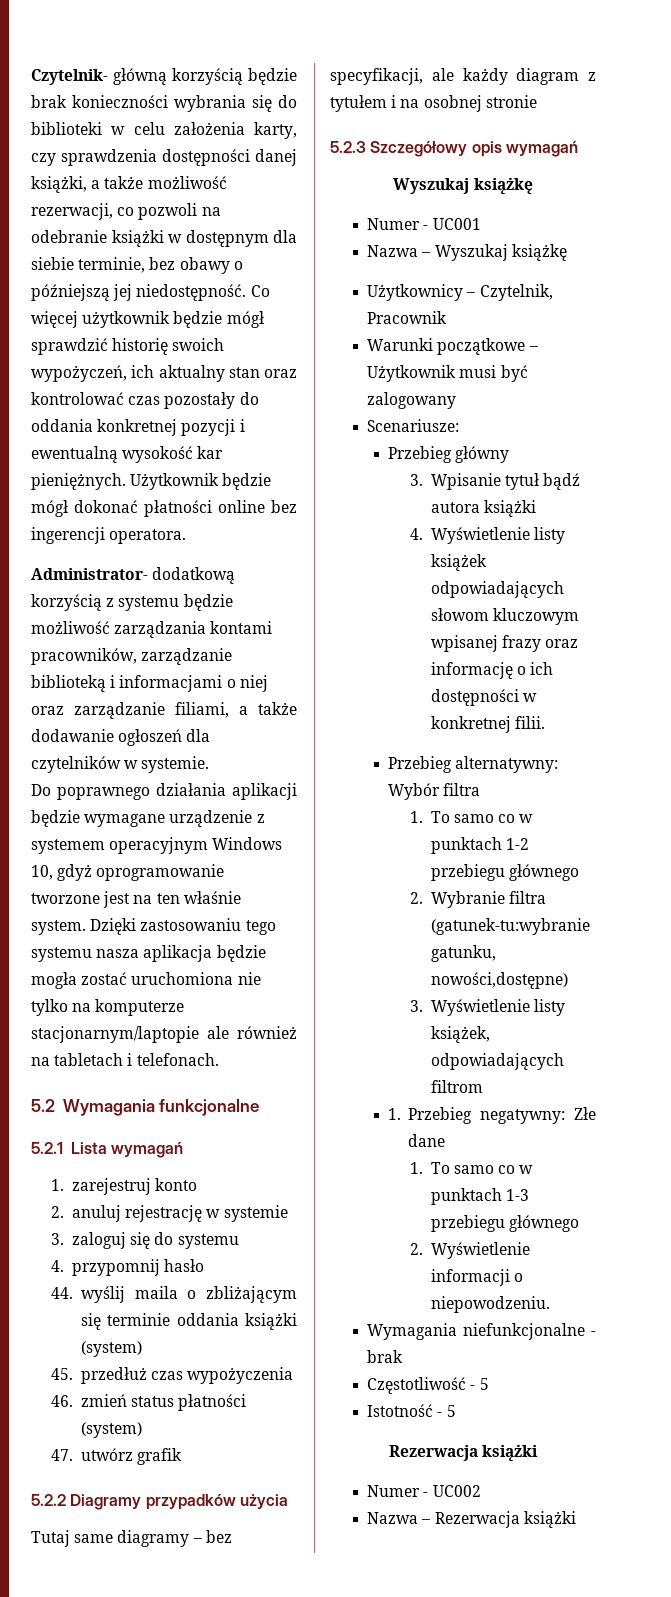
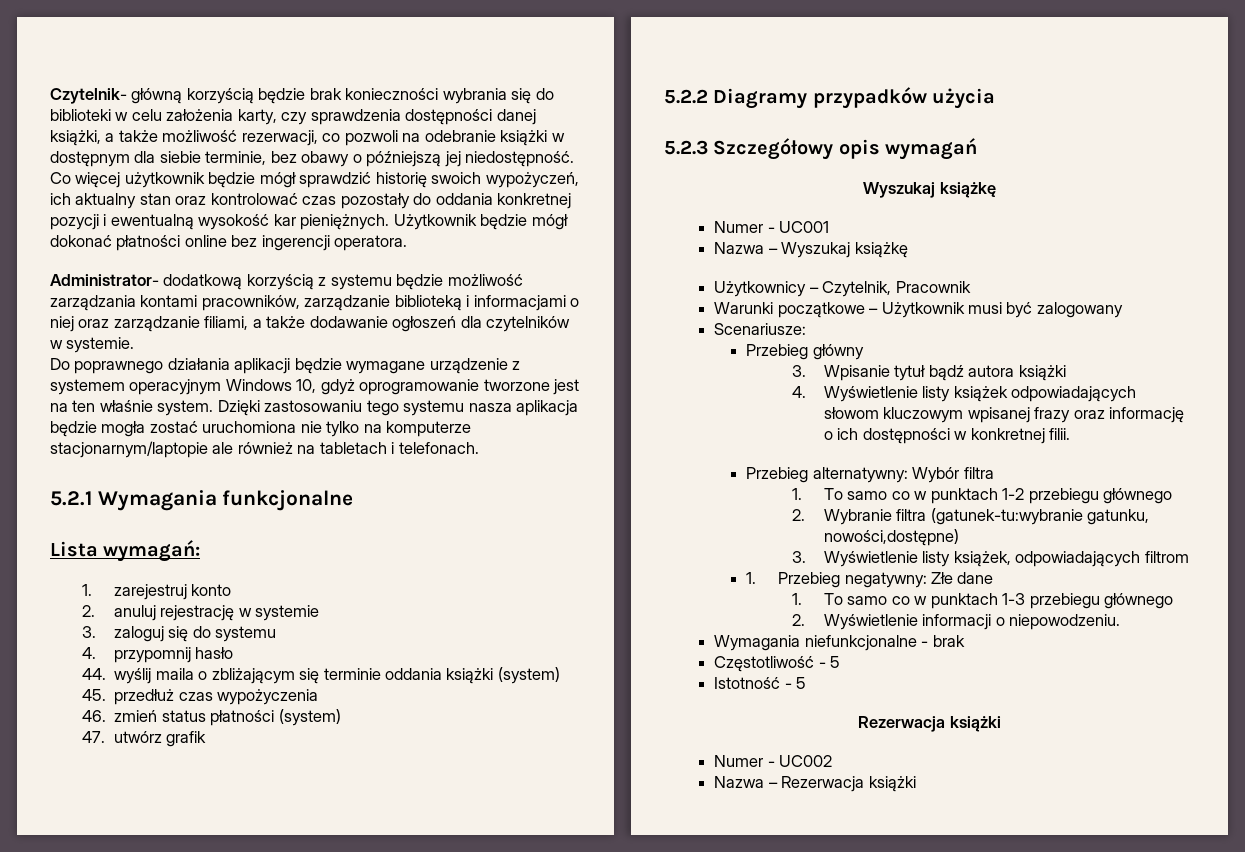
- 5.2 Wymagania funkcjonalne
+ 5.2.1 Wymagania funkcjonalne
- 5.2.1 Lista wymagań
+ Lista wymagań:
- Tutaj same diagramy – bez specyfikacji, ale każdy diagram z tytułem i na osobnej stronie

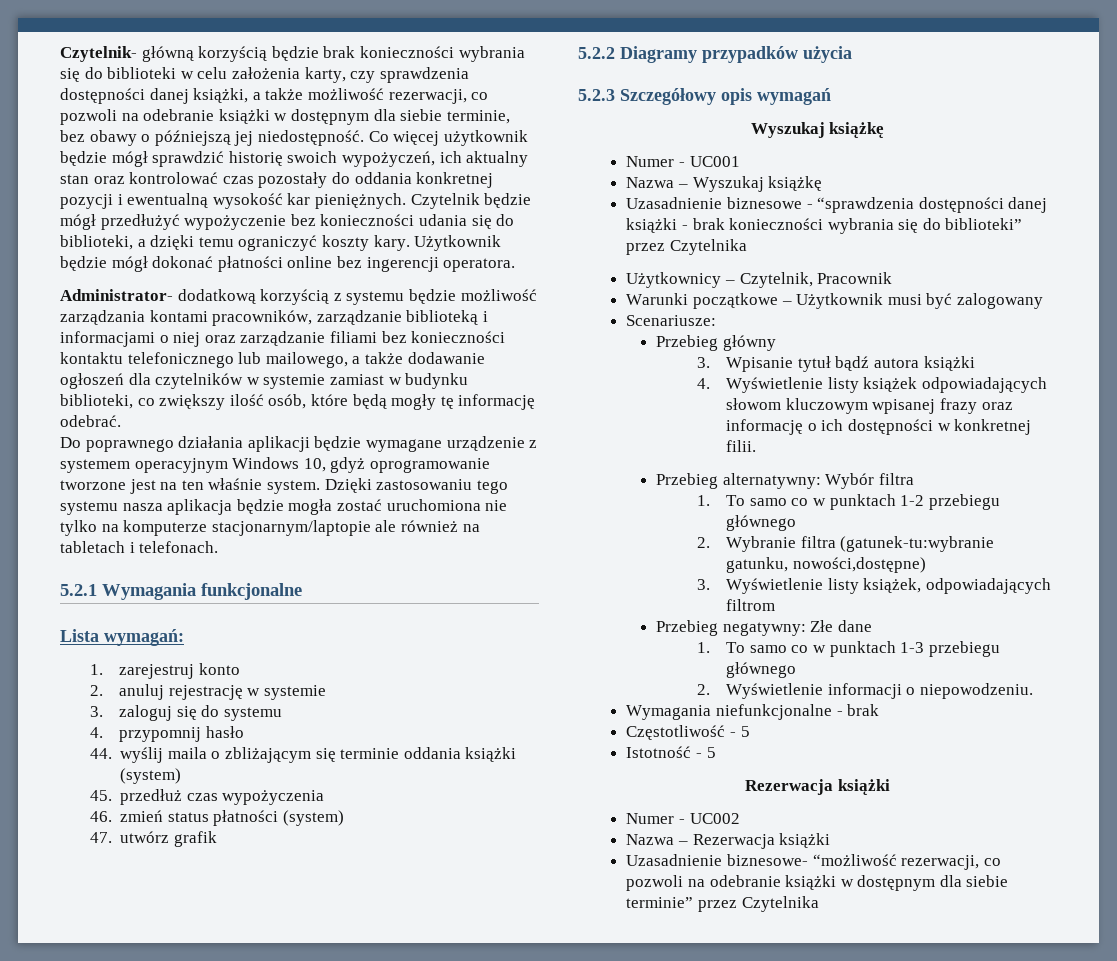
+ Czytelnik będzie mógł przedłużyć wypożyczenie bez konieczności udania się do biblioteki, a dzięki temu ograniczyć koszty kary.
- Administrator- dodatkową korzyścią z systemu będzie możliwość zarządzania kontami pracowników, zarządzanie biblioteką i informacjami o niej oraz zarządzanie filiami, a także dodawanie ogłoszeń dla czytelników w systemie.
+ Administrator- dodatkową korzyścią z systemu będzie możliwość zarządzania kontami pracowników, zarządzanie biblioteką i informacjami o niej oraz zarządzanie filiami bez konieczności kontaktu telefonicznego lub mailowego, a także dodawanie ogłoszeń dla czytelników w systemie zamiast w budynku biblioteki, co zwiększy ilość osób, które będą mogły tę informację odebrać.
+ Uzasadnienie biznesowe - “sprawdzenia dostępności danej książki - brak konieczności wybrania się do biblioteki” przez Czytelnika
- 1. Przebieg negatywny: Złe dane
+ Przebieg negatywny: Złe dane
+ Uzasadnienie biznesowe- “możliwość rezerwacji, co pozwoli na odebranie książki w dostępnym dla siebie terminie” przez Czytelnika

